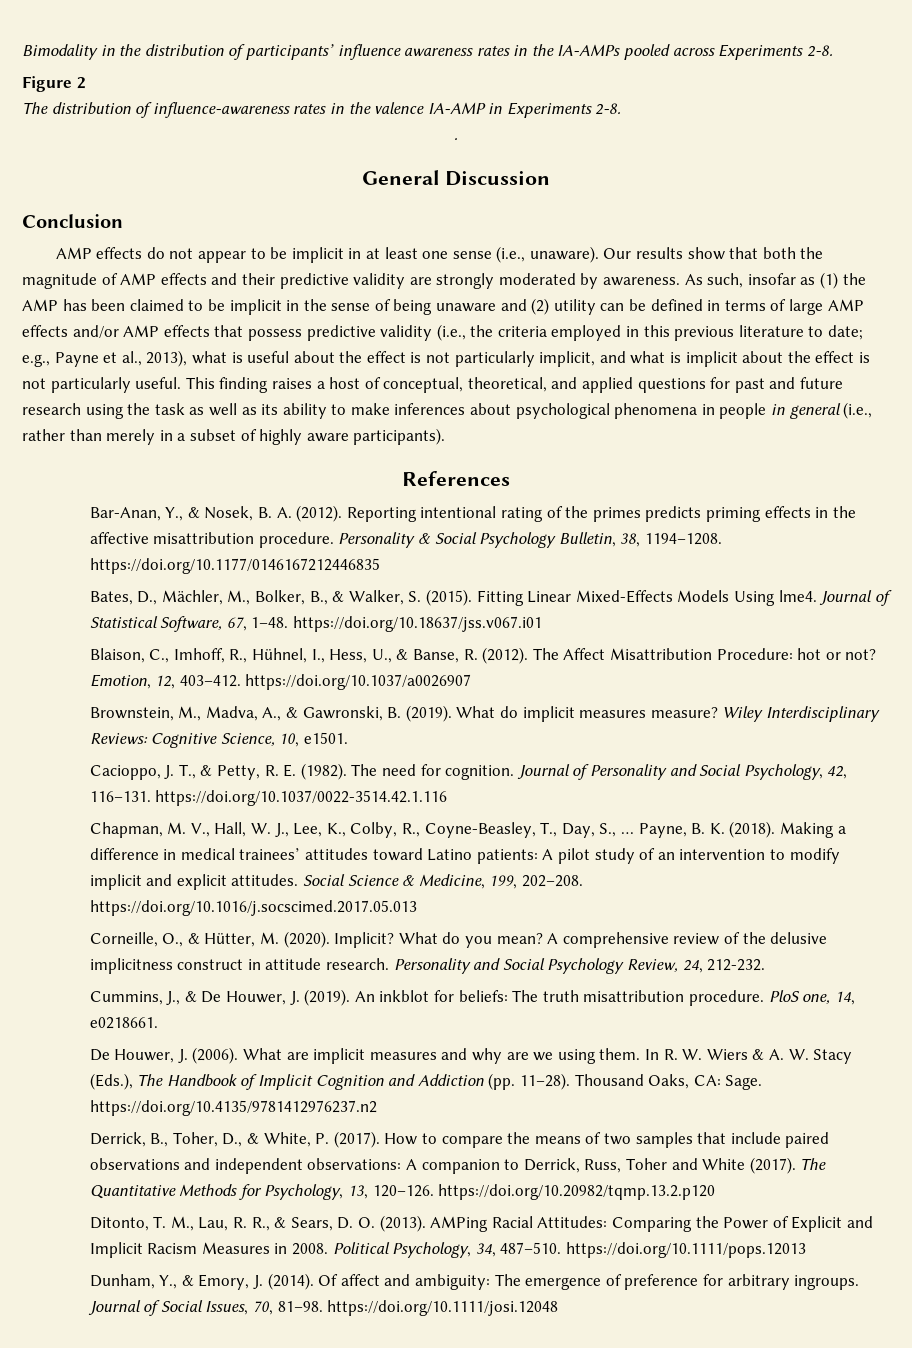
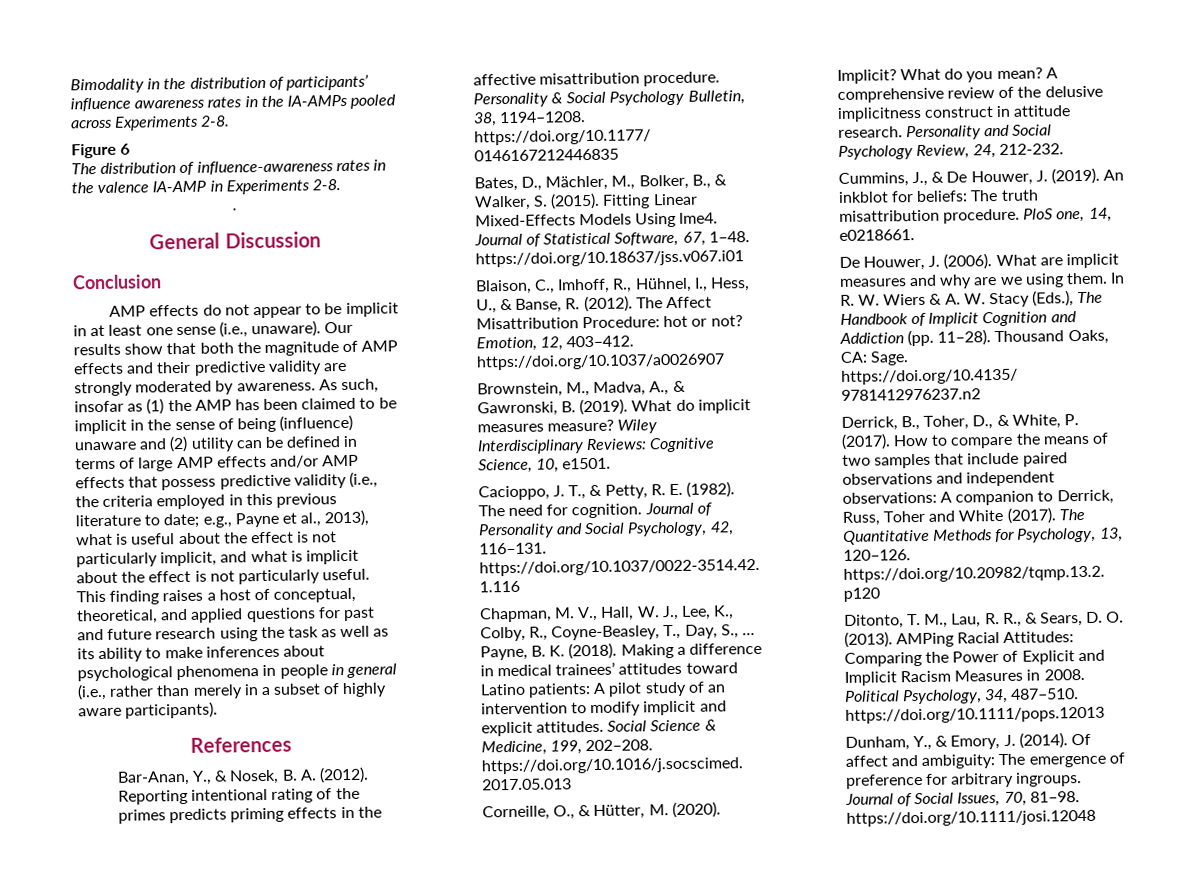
- Figure 2
+ Figure 6
- As such, insofar as (1) the AMP has been claimed to be implicit in the sense of being unaware and (2) utility can be defined in terms of large AMP effects and/or AMP effects that possess predictive validity (i.e., the criteria employed in this previous literature to date;
+ As such, insofar as (1) the AMP has been claimed to be implicit in the sense of being (influence) unaware and (2) utility can be defined in terms of large AMP effects and/or AMP effects that possess predictive validity (i.e., the criteria employed in this previous literature to date;

